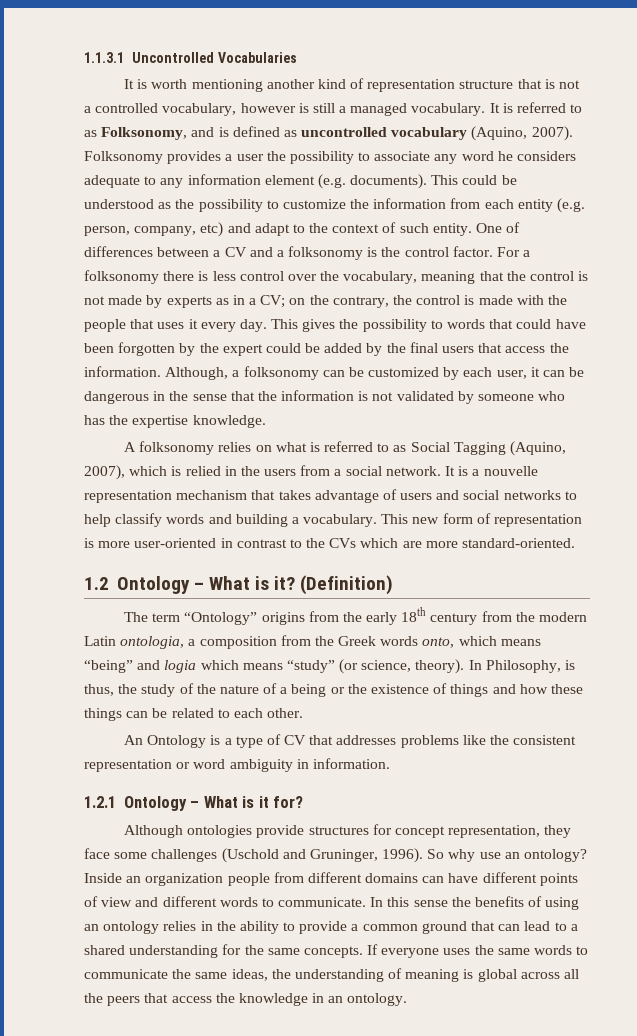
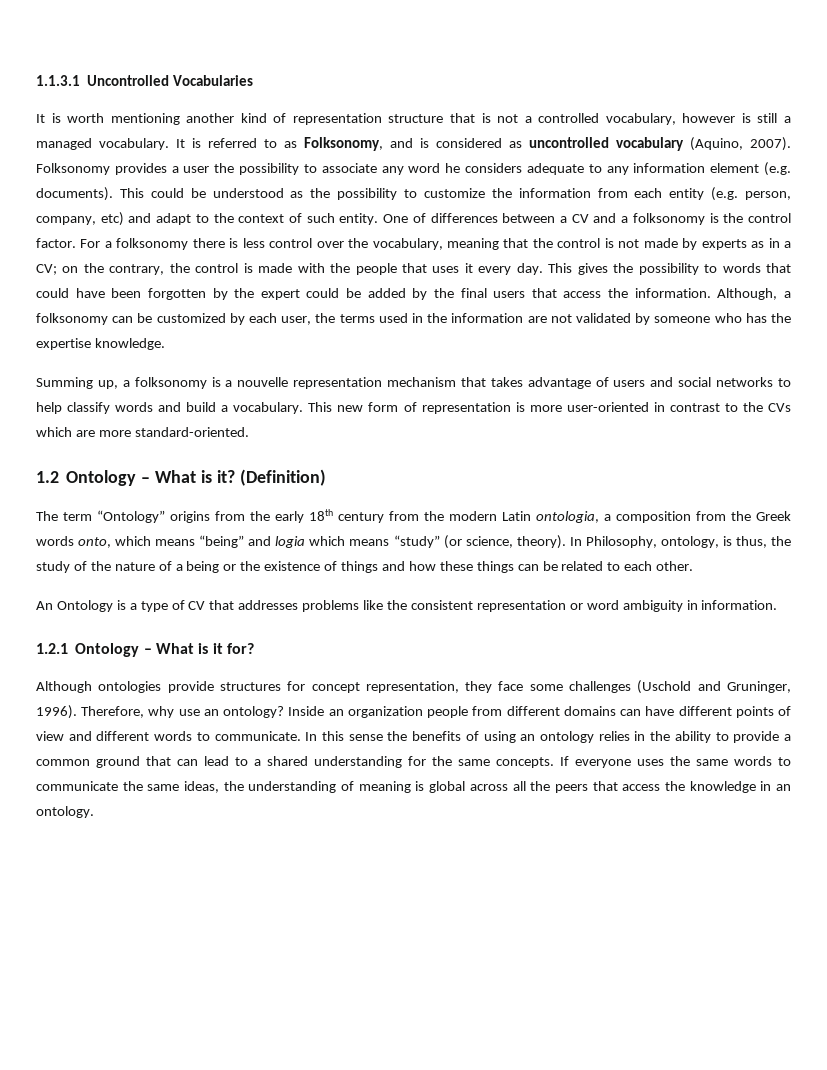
- It is referred to as Folksonomy, and is defined as uncontrolled vocabulary (Aquino, 2007).
+ It is referred to as Folksonomy, and is considered as uncontrolled vocabulary (Aquino, 2007).
- Although, a folksonomy can be customized by each user, it can be dangerous in the sense that the information is not validated by someone who has the expertise knowledge.
+ Although, a folksonomy can be customized by each user, the terms used in the information are not validated by someone who has the expertise knowledge.
- A folksonomy relies on what is referred to as Social Tagging (Aquino, 2007), which is relied in the users from a social network. It is a nouvelle representation mechanism that takes advantage of users and social networks to help classify words and building a vocabulary.
+ Summing up, a folksonomy is a nouvelle representation mechanism that takes advantage of users and social networks to help classify words and build a vocabulary.
- In Philosophy, is thus, the study of the nature of a being or the existence of things and how these things can be related to each other.
+ In Philosophy, ontology, is thus, the study of the nature of a being or the existence of things and how these things can be related to each other.
- So why use an ontology?
+ Therefore, why use an ontology?

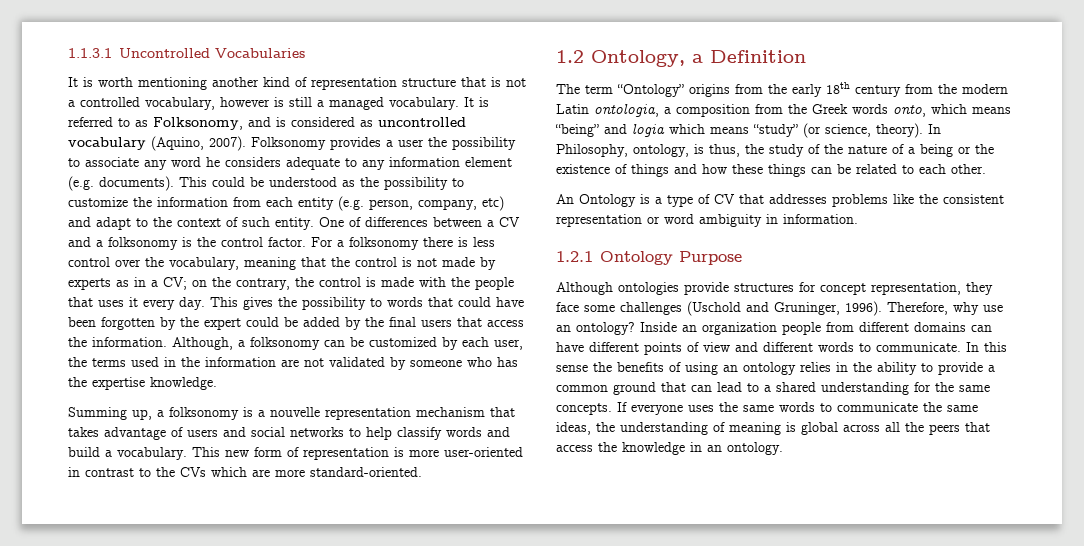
- 1.2 Ontology – What is it? (Definition)
+ 1.2 Ontology, a Definition
- 1.2.1 Ontology – What is it for?
+ 1.2.1 Ontology Purpose

